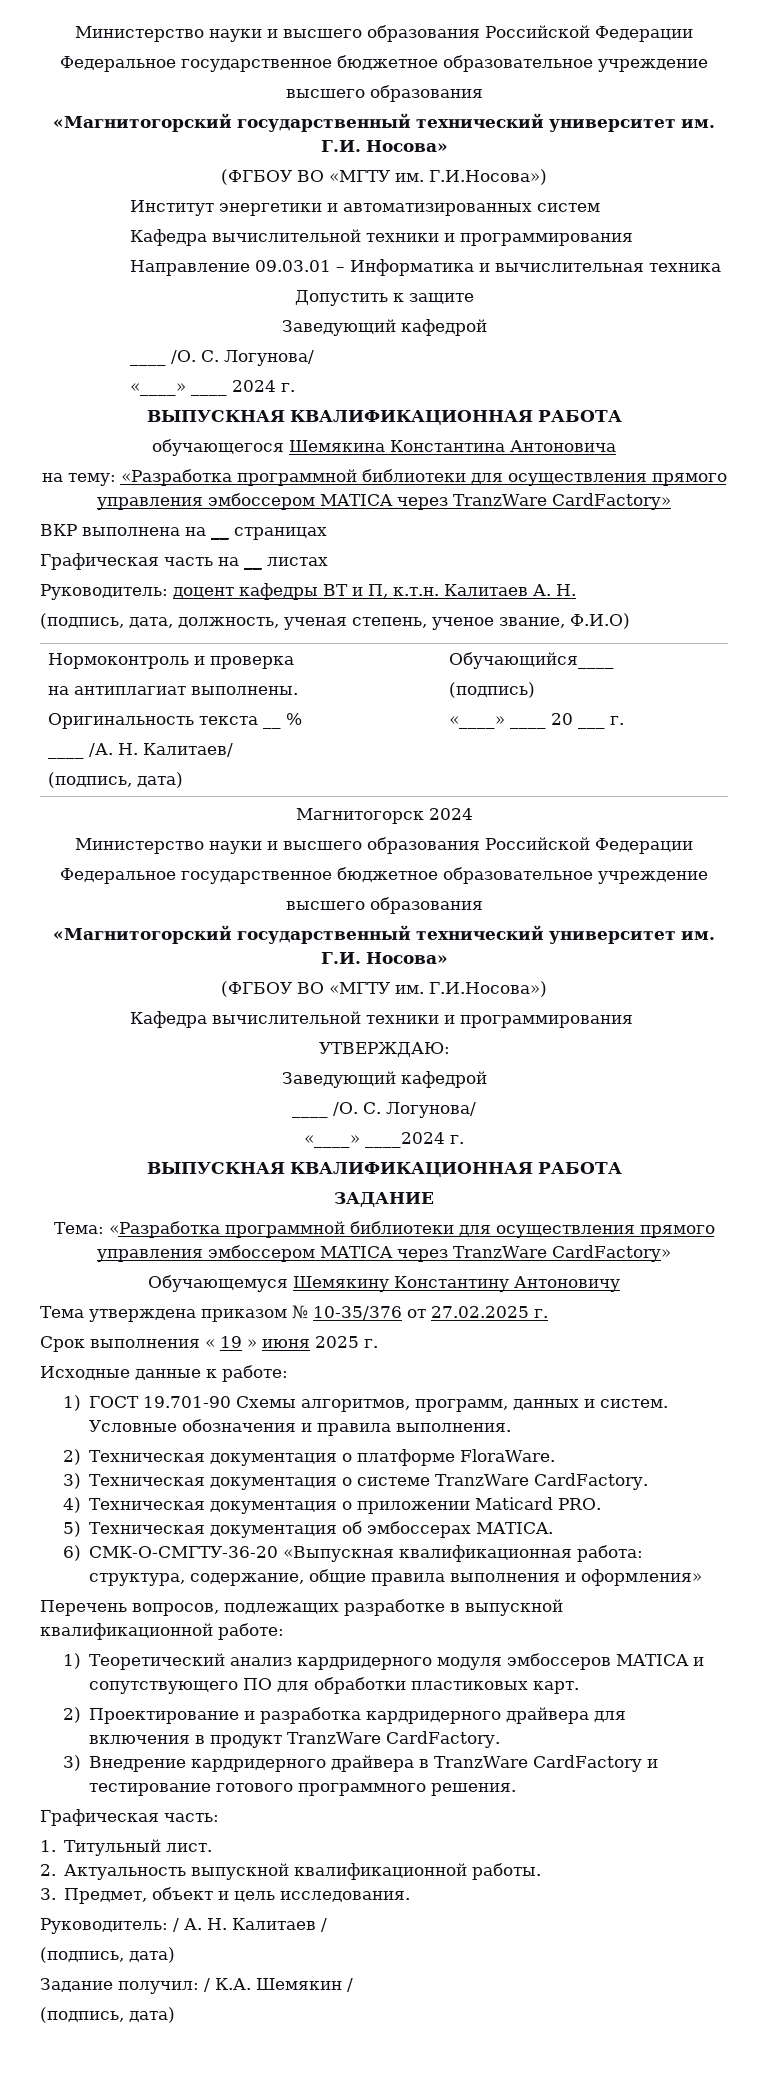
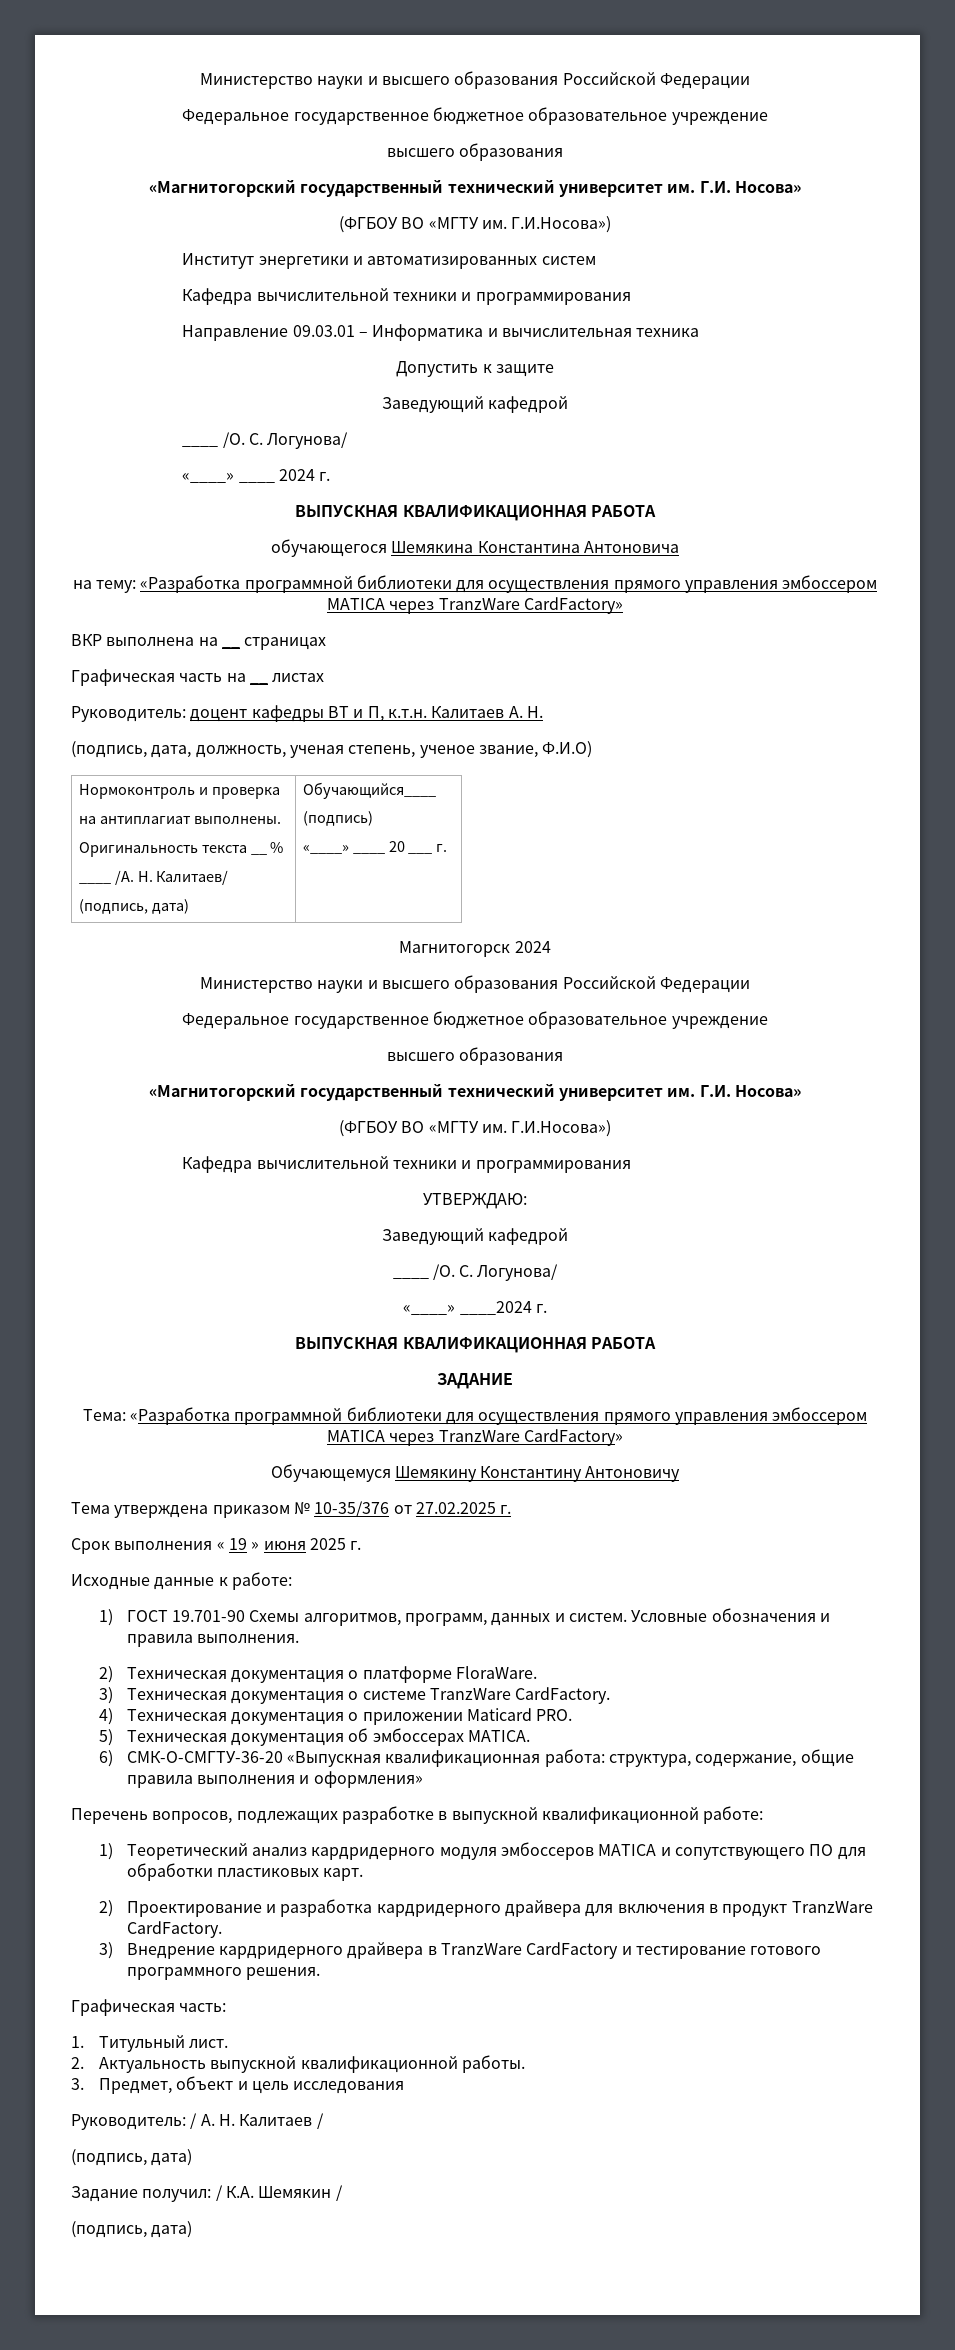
- 3. Предмет, объект и цель исследования.
+ 3. Предмет, объект и цель исследования

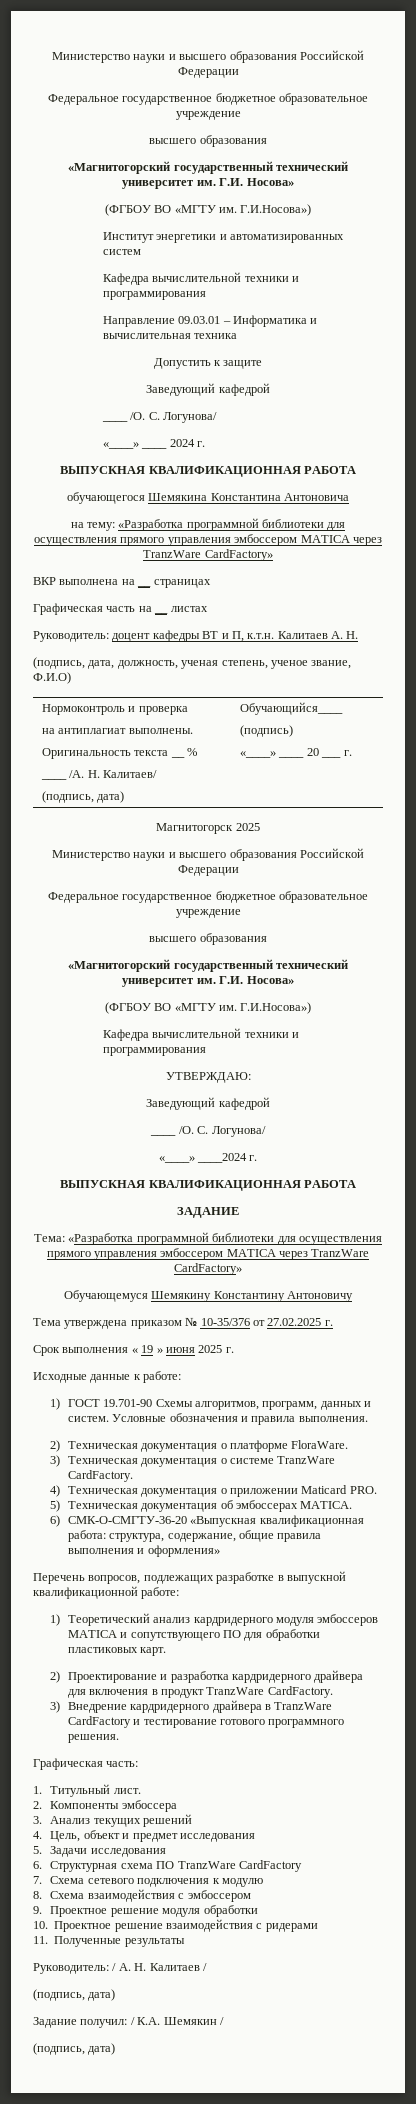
- Магнитогорск 2024
+ Магнитогорск 2025
- 2. Актуальность выпускной квалификационной работы.
- 3. Предмет, объект и цель исследования
+ 2. Компоненты эмбоссера
+ 3. Анализ текущих решений
+ 4. Цель, объект и предмет исследования
+ 5. Задачи исследования
+ 6. Структурная схема ПО TranzWare CardFactory
+ 7. Схема сетевого подключения к модулю
+ 8. Схема взаимодействия с эмбоссером
+ 9. Проектное решение модуля обработки
+ 10. Проектное решение взаимодействия с ридерами
+ 11. Полученные результаты

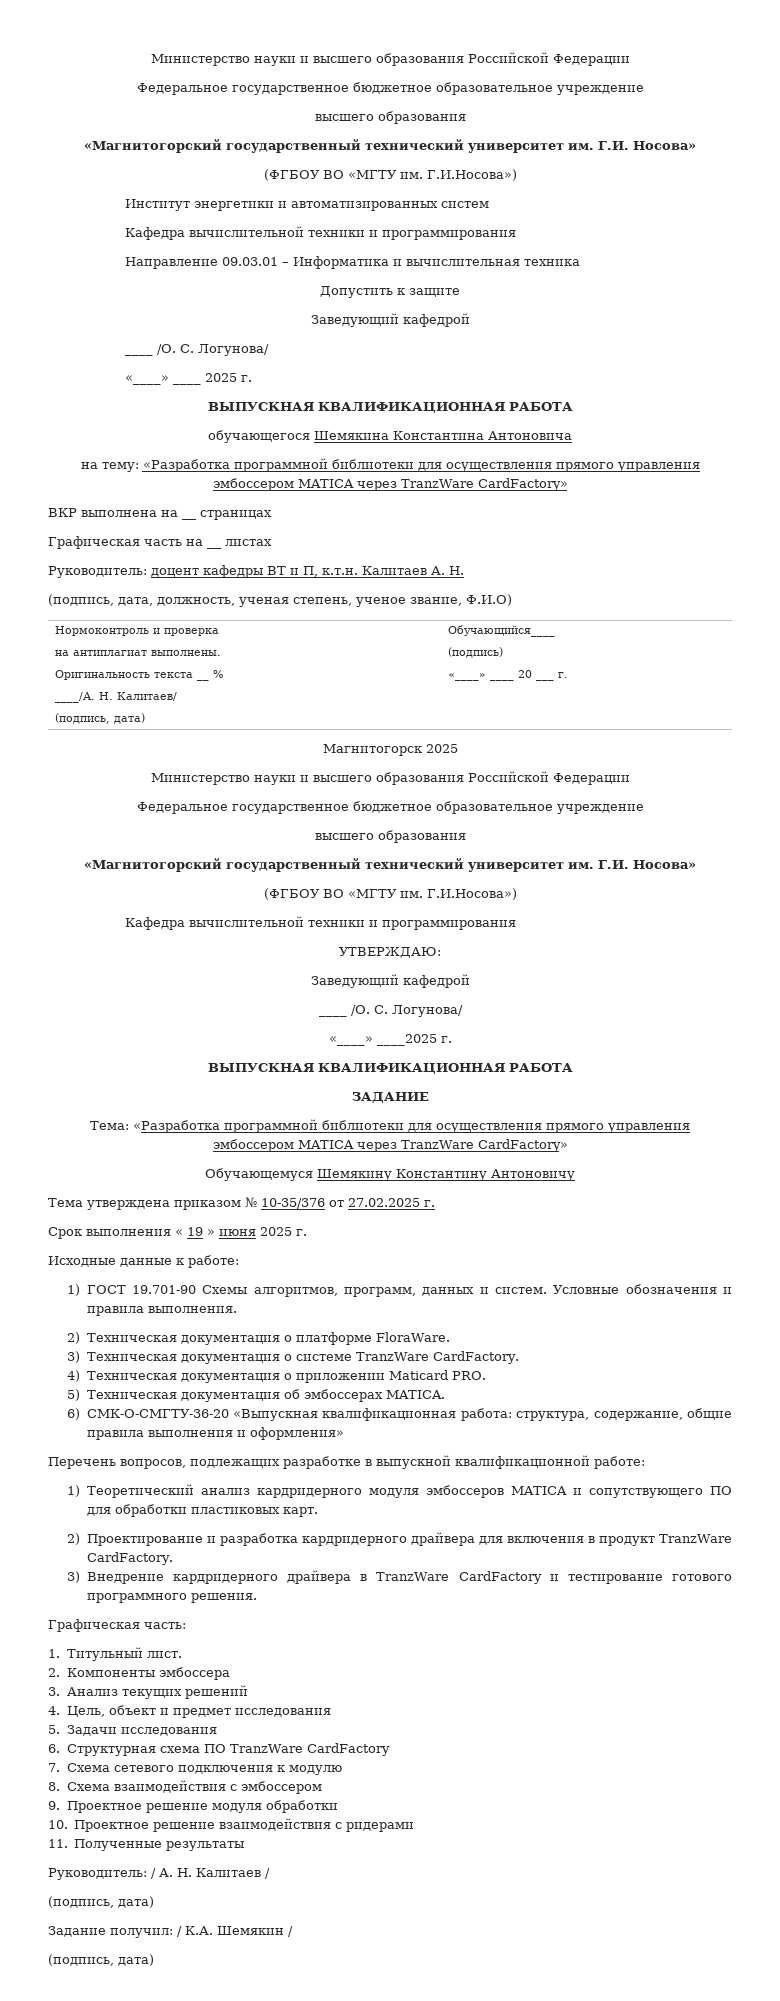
- «____» ____ 2024 г.
+ «____» ____ 2025 г.
  Нормоконтроль и проверка
  на антиплагиат выполнены.
  Оригинальность текста __ %
- ____ /А. Н. Калитаев/
+ ____/А. Н. Калитаев/
- «____» ____2024 г.
+ «____» ____2025 г.

